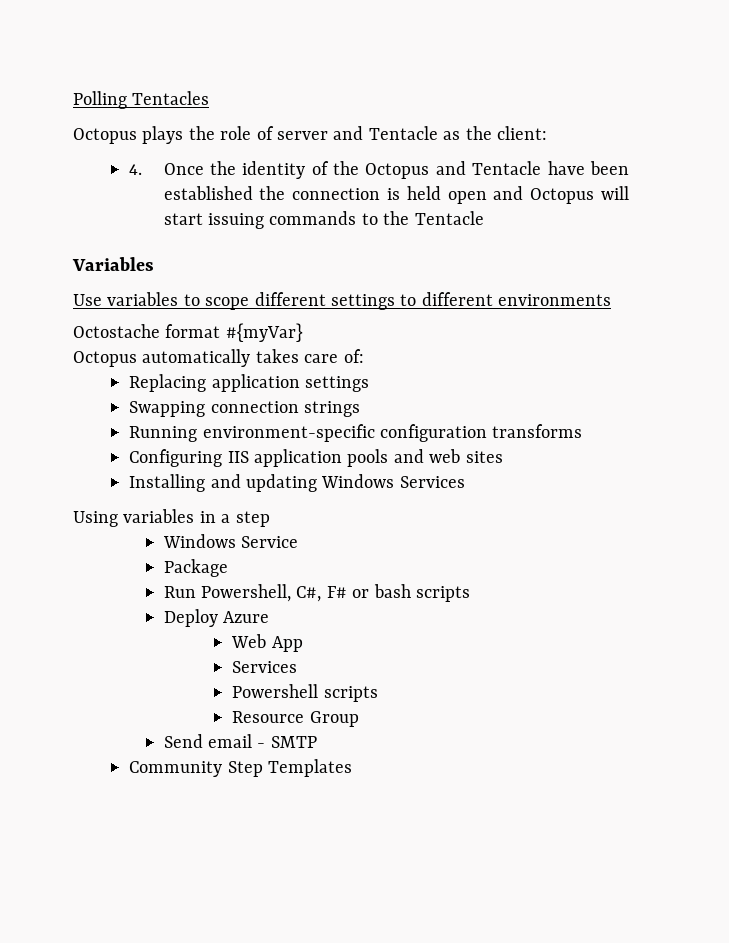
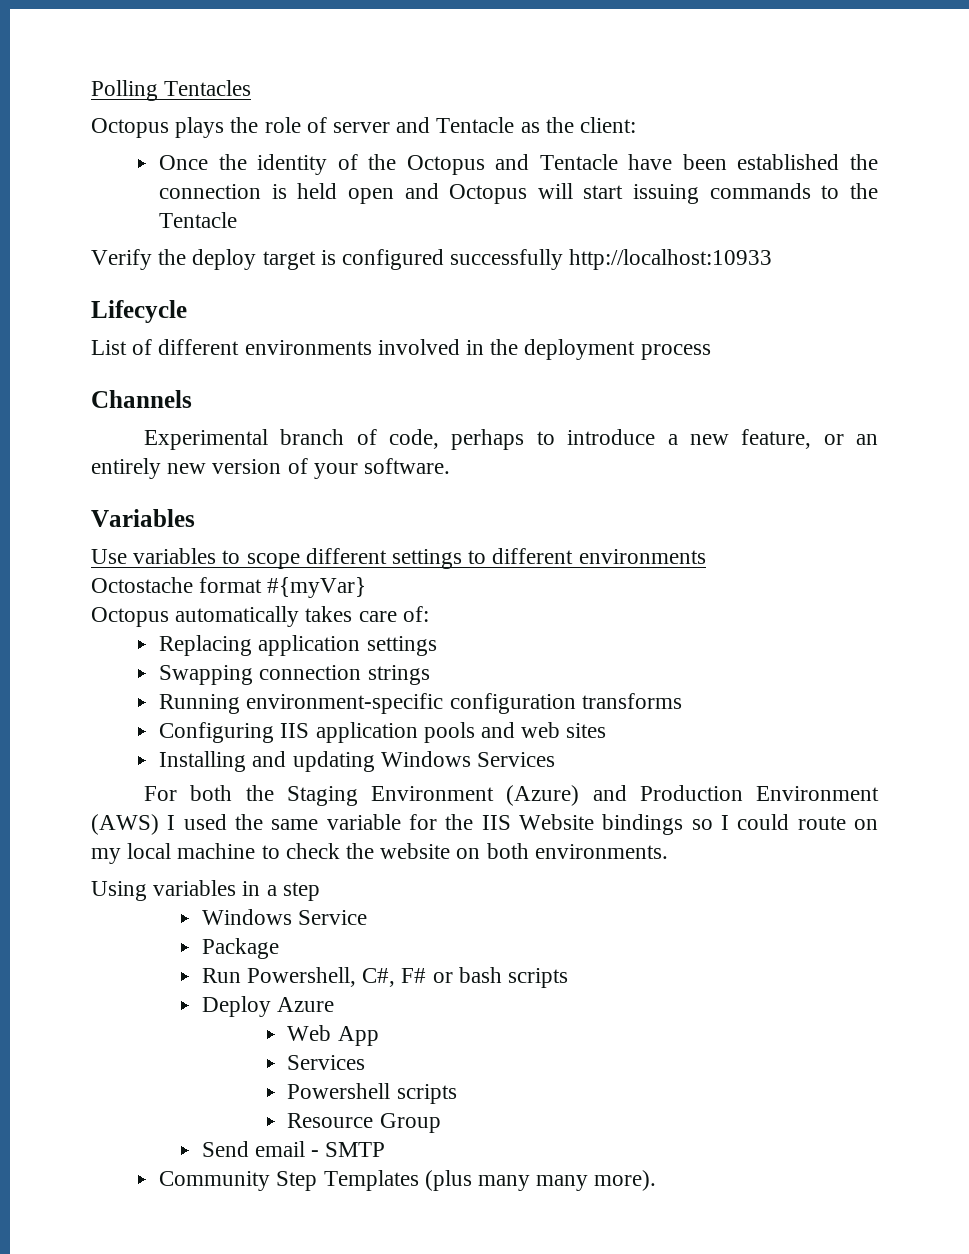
- 4. Once the identity of the Octopus and Tentacle have been established the connection is held open and Octopus will start issuing commands to the Tentacle
+ Once the identity of the Octopus and Tentacle have been established the connection is held open and Octopus will start issuing commands to the Tentacle
+ Verify the deploy target is configured successfully http://localhost:10933
+ Lifecycle
+ List of different environments involved in the deployment process
+ Channels
+ Experimental branch of code, perhaps to introduce a new feature, or an entirely new version of your software.
+ For both the Staging Environment (Azure) and Production Environment (AWS) I used the same variable for the IIS Website bindings so I could route on my local machine to check the website on both environments.
- Community Step Templates
+ Community Step Templates (plus many many more).

